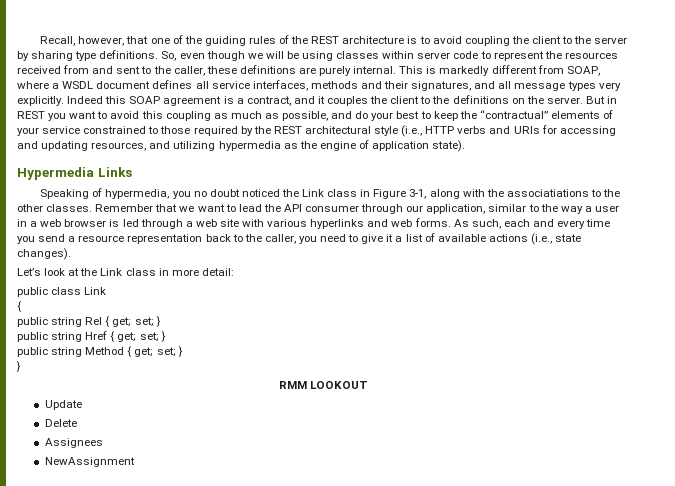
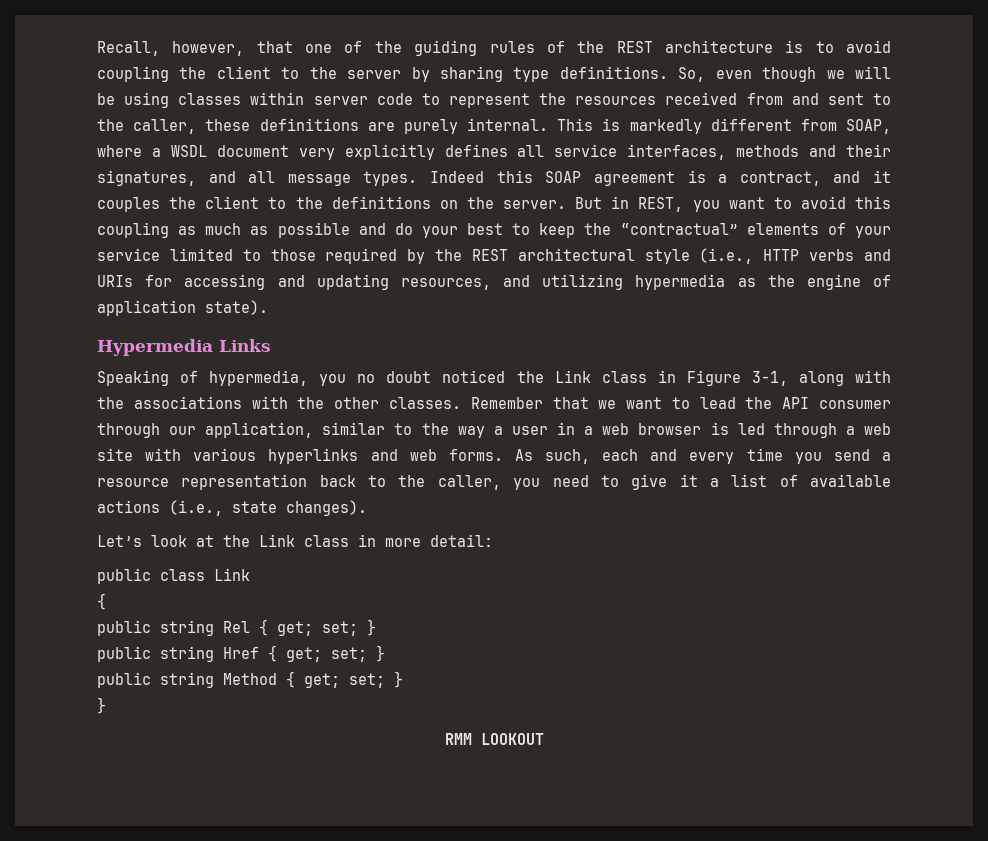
- This is markedly different from SOAP, where a WSDL document defines all service interfaces, methods and their signatures, and all message types very explicitly.
+ This is markedly different from SOAP, where a WSDL document very explicitly defines all service interfaces, methods and their signatures, and all message types.
- But in REST you want to avoid this coupling as much as possible, and do your best to keep the “contractual” elements of your service constrained to those required by the REST architectural style (i.e., HTTP verbs and URIs for accessing and updating resources, and utilizing hypermedia as the engine of application state).
+ But in REST, you want to avoid this coupling as much as possible and do your best to keep the “contractual” elements of your service limited to those required by the REST architectural style (i.e., HTTP verbs and URIs for accessing and updating resources, and utilizing hypermedia as the engine of application state).
- Speaking of hypermedia, you no doubt noticed the Link class in Figure 3-1, along with the associatiations to the other classes.
+ Speaking of hypermedia, you no doubt noticed the Link class in Figure 3-1, along with the associations with the other classes.
- Update
- Delete
- Assignees
- NewAssignment

